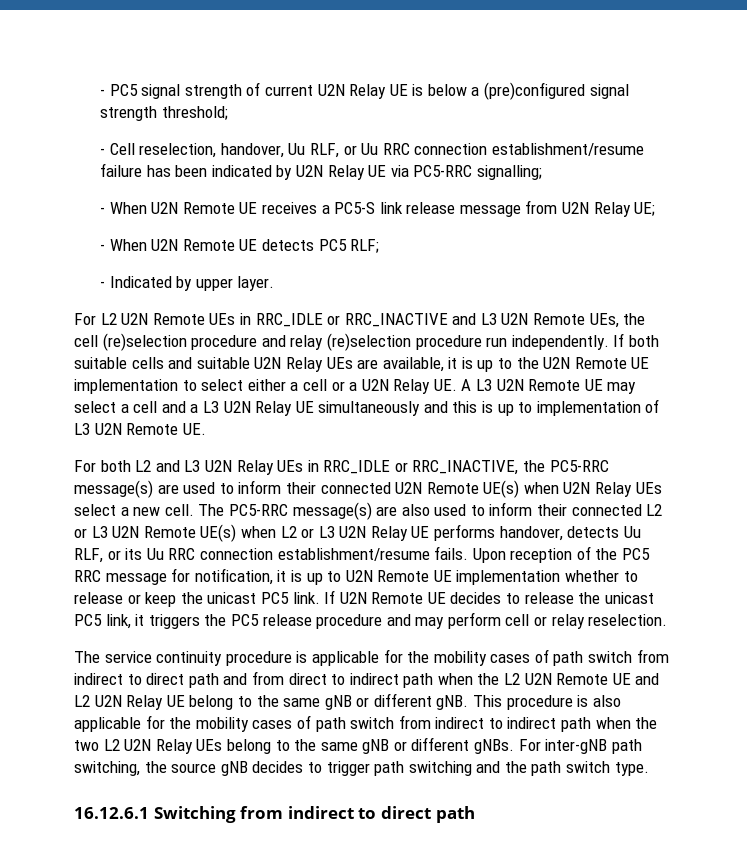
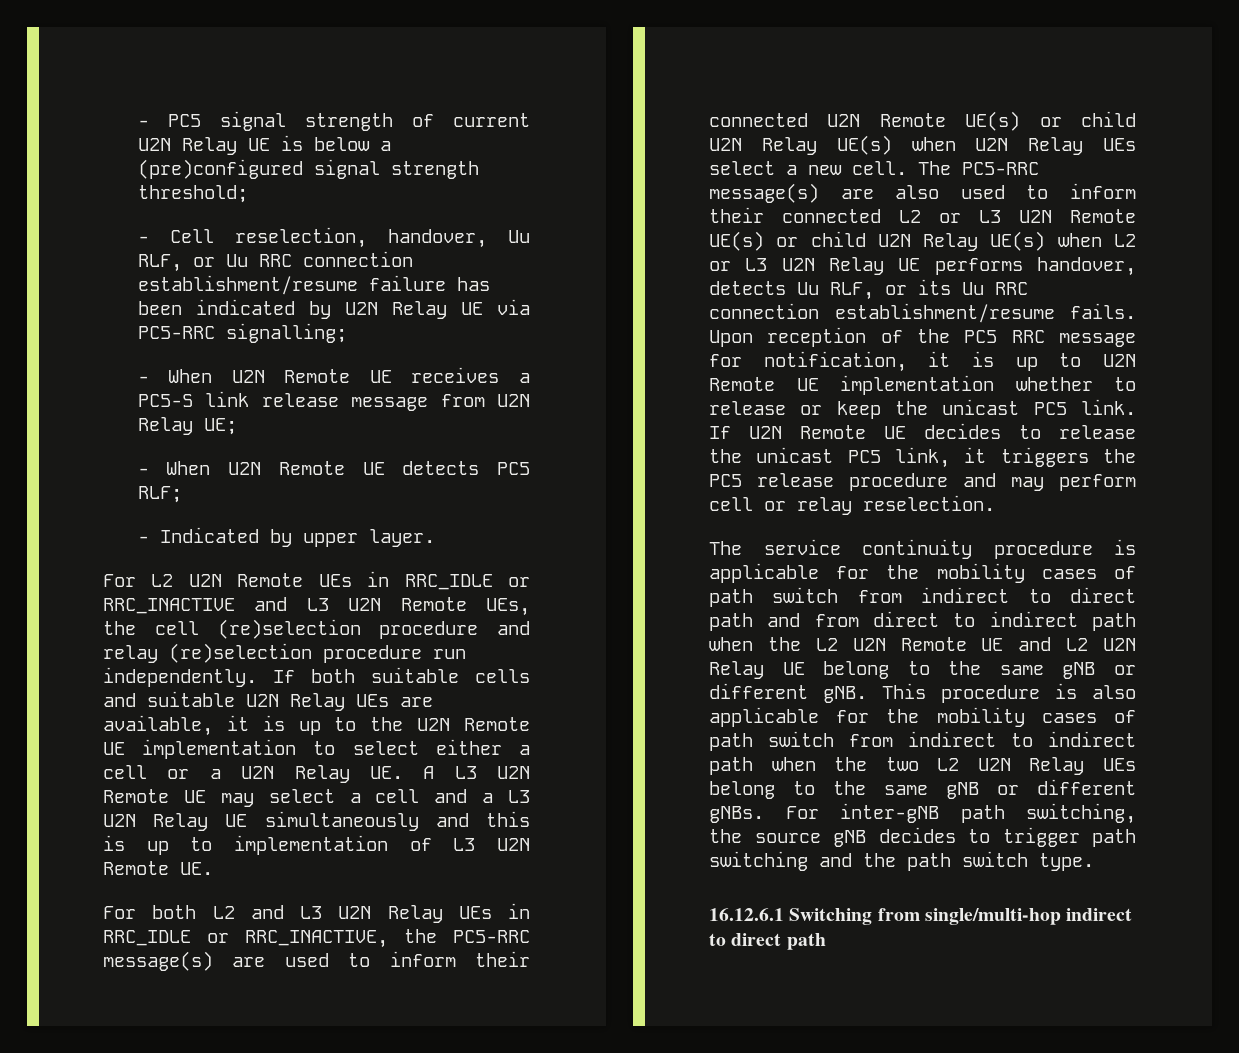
- For both L2 and L3 U2N Relay UEs in RRC_IDLE or RRC_INACTIVE, the PC5-RRC message(s) are used to inform their connected U2N Remote UE(s) when U2N Relay UEs select a new cell.
+ For both L2 and L3 U2N Relay UEs in RRC_IDLE or RRC_INACTIVE, the PC5-RRC message(s) are used to inform their connected U2N Remote UE(s) or child U2N Relay UE(s) when U2N Relay UEs select a new cell.
- The PC5-RRC message(s) are also used to inform their connected L2 or L3 U2N Remote UE(s) when L2 or L3 U2N Relay UE performs handover, detects Uu RLF, or its Uu RRC connection establishment/resume fails.
+ The PC5-RRC message(s) are also used to inform their connected L2 or L3 U2N Remote UE(s) or child U2N Relay UE(s) when L2 or L3 U2N Relay UE performs handover, detects Uu RLF, or its Uu RRC connection establishment/resume fails.
- 16.12.6.1 Switching from indirect to direct path
+ 16.12.6.1 Switching from single/multi-hop indirect to direct path

